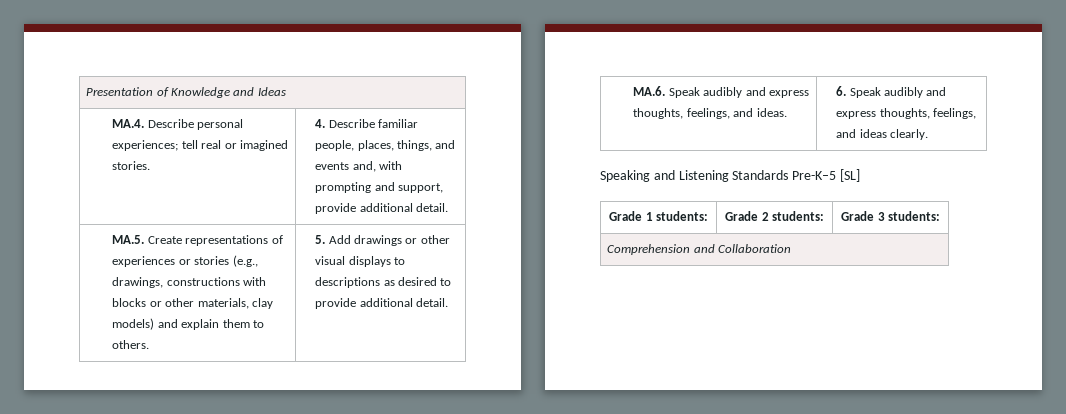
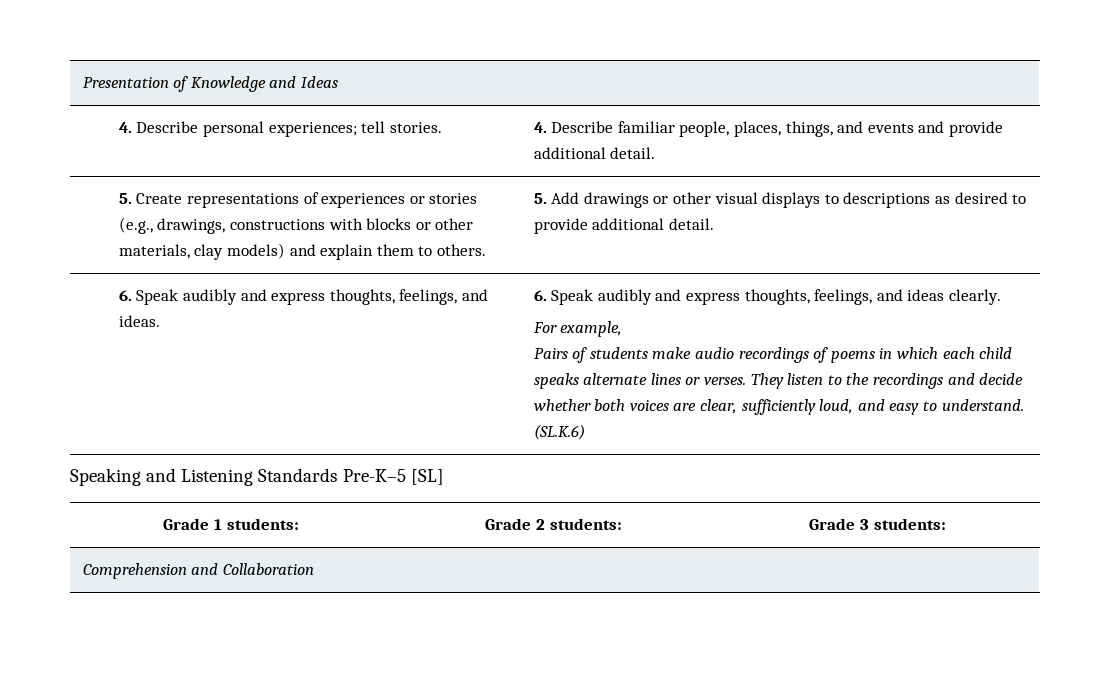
- MA.4. Describe personal experiences; tell real or imagined stories. | 4. Describe familiar people, places, things, and events and, with prompting and support, provide additional detail.
- MA.5. Create representations of experiences or stories (e.g., drawings, constructions with blocks or other materials, clay models) and explain them to others. | 5. Add drawings or other visual displays to descriptions as desired to provide additional detail.
+ 4. Describe personal experiences; tell stories. | 4. Describe familiar people, places, things, and events and provide additional detail.
+ 5. Create representations of experiences or stories (e.g., drawings, constructions with blocks or other materials, clay models) and explain them to others. | 5. Add drawings or other visual displays to descriptions as desired to provide additional detail.
- MA.6. Speak audibly and express thoughts, feelings, and ideas.
+ 6. Speak audibly and express thoughts, feelings, and ideas.
+ For example,
+ Pairs of students make audio recordings of poems in which each child speaks alternate lines or verses. They listen to the recordings and decide whether both voices are clear, sufficiently loud, and easy to understand. (SL.K.6)

